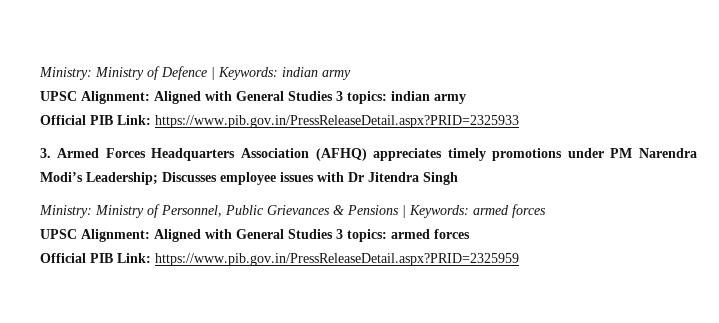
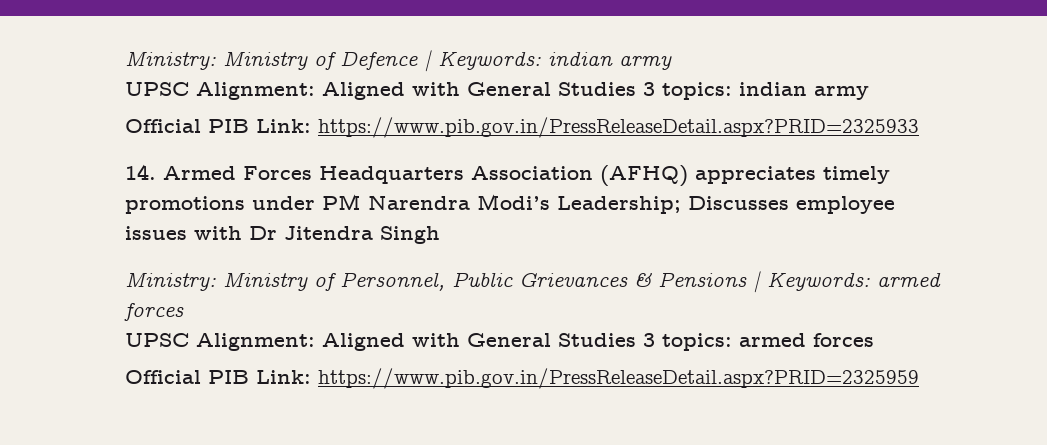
- 3. Armed Forces Headquarters Association (AFHQ) appreciates timely promotions under PM Narendra Modi’s Leadership; Discusses employee issues with Dr Jitendra Singh
+ 14. Armed Forces Headquarters Association (AFHQ) appreciates timely promotions under PM Narendra Modi’s Leadership; Discusses employee issues with Dr Jitendra Singh

